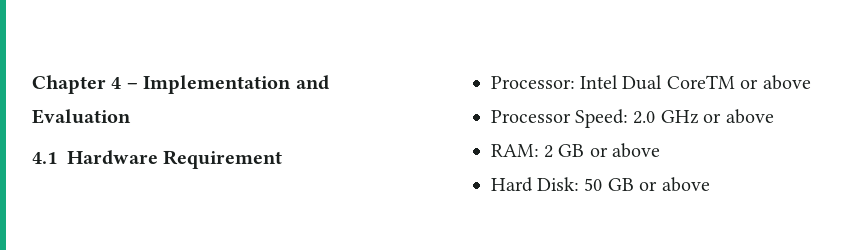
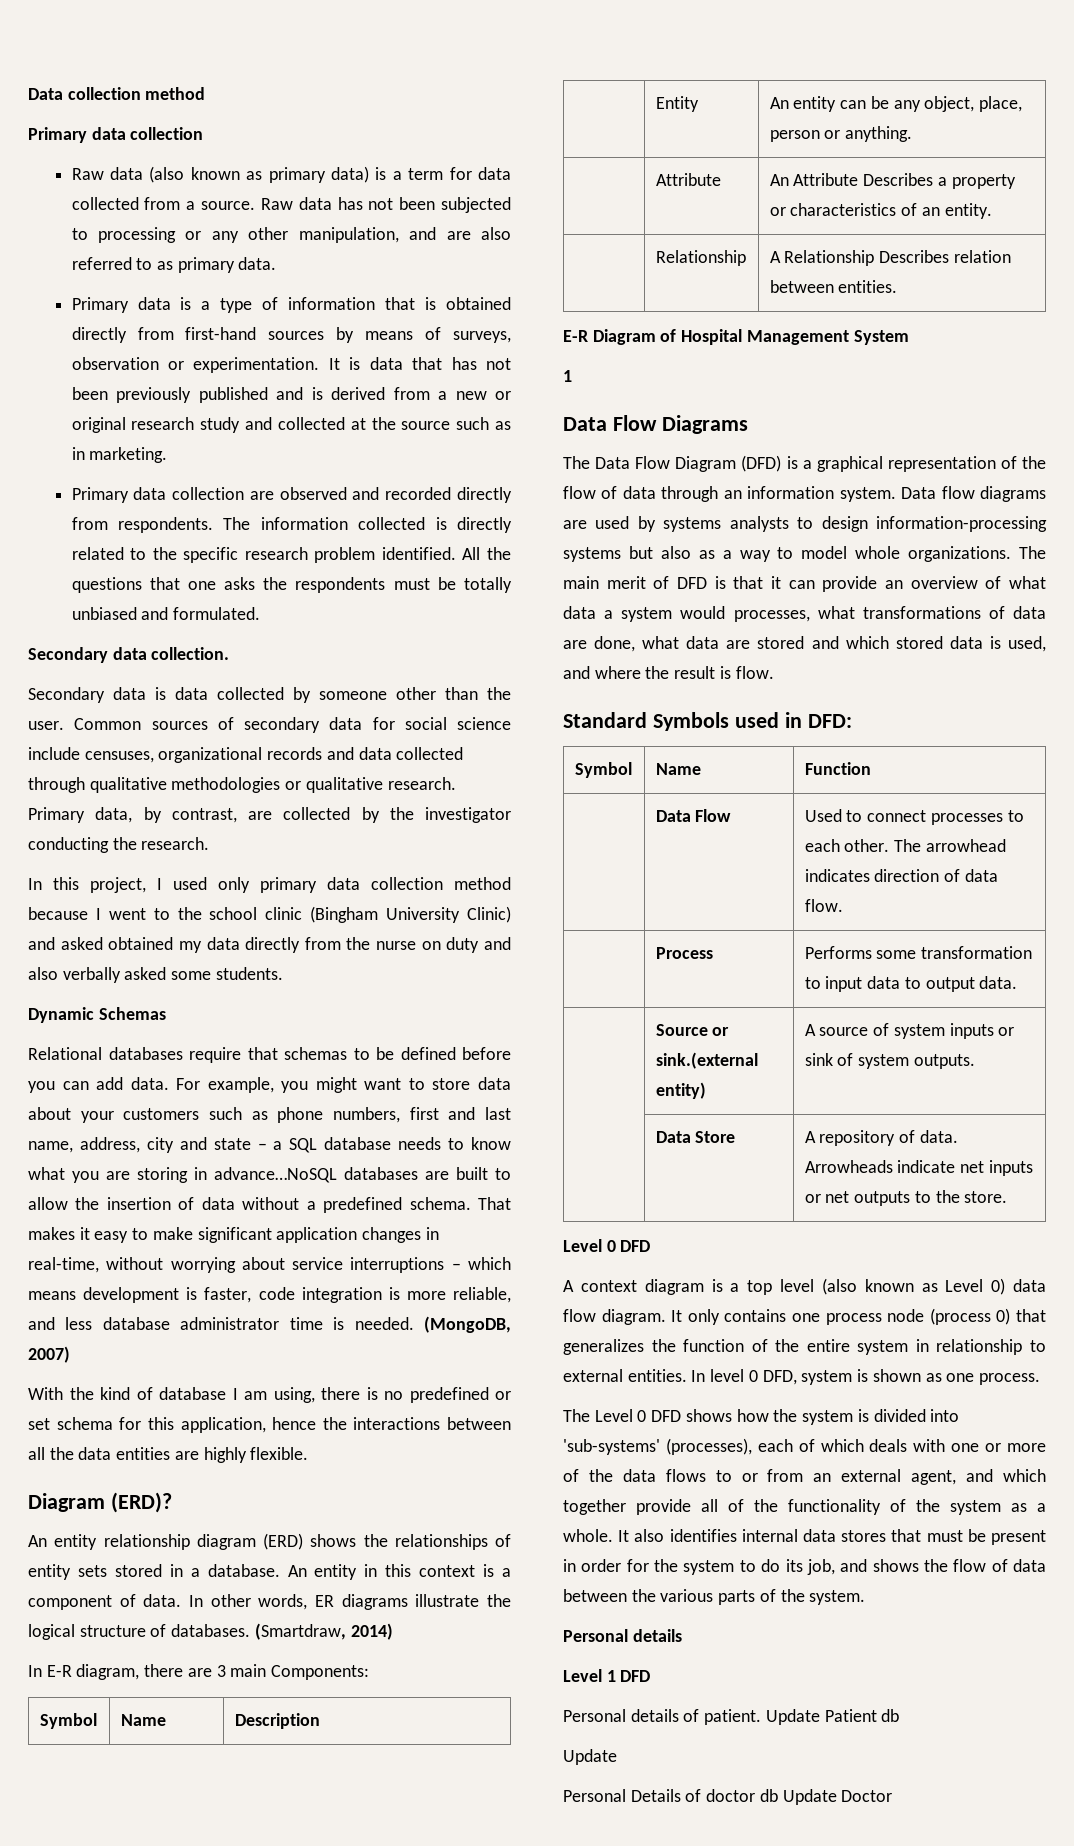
- Chapter 4 – Implementation and Evaluation
- 4.1 Hardware Requirement
- Processor: Intel Dual CoreTM or above
- Processor Speed: 2.0 GHz or above
- RAM: 2 GB or above
- Hard Disk: 50 GB or above
+ Data collection method
+ Primary data collection
+ Raw data (also known as primary data) is a term for data collected from a source. Raw data has not been subjected to processing or any other manipulation, and are also referred to as primary data.
+ Primary data is a type of information that is obtained directly from first-hand sources by means of surveys, observation or experimentation. It is data that has not been previously published and is derived from a new or original research study and collected at the source such as in marketing.
+ Primary data collection are observed and recorded directly from respondents. The information collected is directly related to the specific research problem identified. All the questions that one asks the respondents must be totally unbiased and formulated.
+ Secondary data collection.
+ Secondary data is data collected by someone other than the user. Common sources of secondary data for social science include censuses, organizational records and data collected through qualitative methodologies or qualitative research. Primary data, by contrast, are collected by the investigator conducting the research.
+ In this project, I used only primary data collection method because I went to the school clinic (Bingham University Clinic) and asked obtained my data directly from the nurse on duty and also verbally asked some students.
+ Dynamic Schemas
+ Relational databases require that schemas to be defined before you can add data. For example, you might want to store data about your customers such as phone numbers, first and last name, address, city and state – a SQL database needs to know what you are storing in advance…NoSQL databases are built to allow the insertion of data without a predefined schema. That makes it easy to make significant application changes in real-time, without worrying about service interruptions – which means development is faster, code integration is more reliable, and less database administrator time is needed. (MongoDB, 2007)
+ With the kind of database I am using, there is no predefined or set schema for this application, hence the interactions between all the data entities are highly flexible.
+ Diagram (ERD)?
+ An entity relationship diagram (ERD) shows the relationships of entity sets stored in a database. An entity in this context is a component of data. In other words, ER diagrams illustrate the logical structure of databases. (Smartdraw, 2014)
+ In E-R diagram, there are 3 main Components:
+ Symbol | Name | Description
+ | Entity | An entity can be any object, place, person or anything.
+ | Attribute | An Attribute Describes a property or characteristics of an entity.
+ | Relationship | A Relationship Describes relation between entities.
+ E-R Diagram of Hospital Management System
+ 1
+ Data Flow Diagrams
+ The Data Flow Diagram (DFD) is a graphical representation of the flow of data through an information system. Data flow diagrams are used by systems analysts to design information-processing systems but also as a way to model whole organizations. The main merit of DFD is that it can provide an overview of what data a system would processes, what transformations of data are done, what data are stored and which stored data is used, and where the result is flow.
+ Standard Symbols used in DFD:
+ Symbol | Name | Function
+ | Data Flow | Used to connect processes to each other. The arrowhead indicates direction of data flow.
+ | Process | Performs some transformation to input data to output data.
+ | Source or sink.(external entity) | A source of system inputs or sink of system outputs.
+ | Data Store | A repository of data. Arrowheads indicate net inputs or net outputs to the store.
+ Level 0 DFD
+ A context diagram is a top level (also known as Level 0) data flow diagram. It only contains one process node (process 0) that generalizes the function of the entire system in relationship to external entities. In level 0 DFD, system is shown as one process.
+ The Level 0 DFD shows how the system is divided into 'sub-systems' (processes), each of which deals with one or more of the data flows to or from an external agent, and which together provide all of the functionality of the system as a whole. It also identifies internal data stores that must be present in order for the system to do its job, and shows the flow of data between the various parts of the system.
+ Personal details
+ Level 1 DFD
+ Personal details of patient. Update Patient db
+ Update
+ Personal Details of doctor db Update Doctor

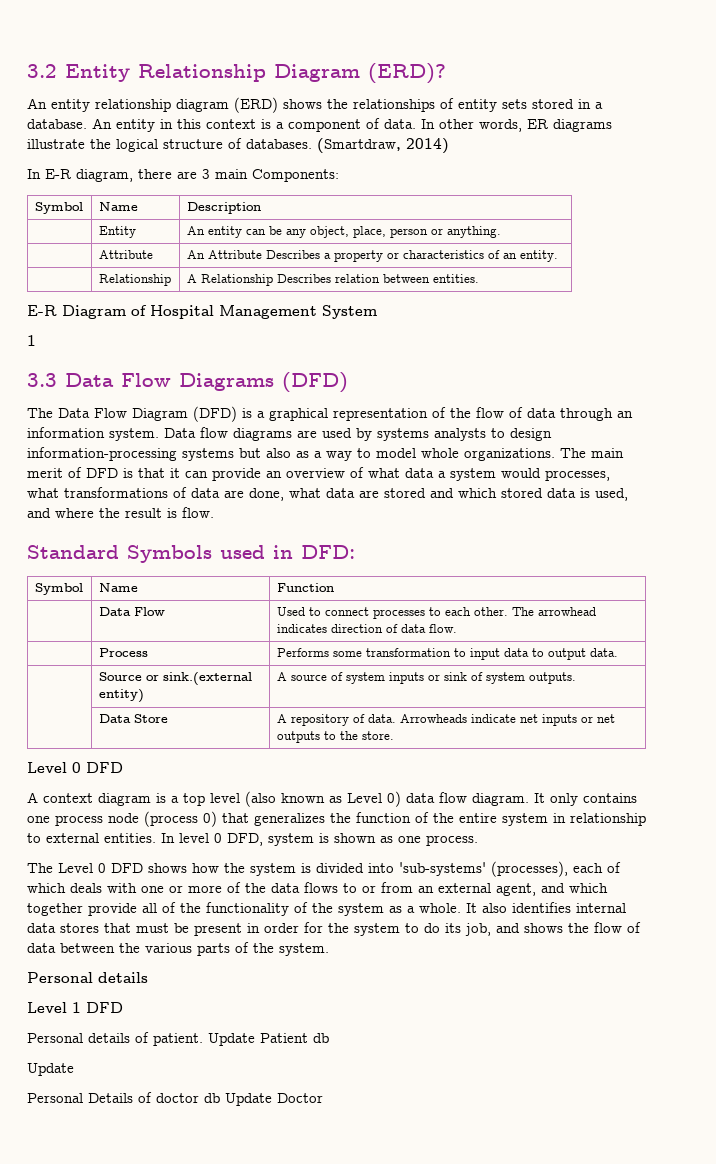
- Data collection method
- Primary data collection
- Raw data (also known as primary data) is a term for data collected from a source. Raw data has not been subjected to processing or any other manipulation, and are also referred to as primary data.
- Primary data is a type of information that is obtained directly from first-hand sources by means of surveys, observation or experimentation. It is data that has not been previously published and is derived from a new or original research study and collected at the source such as in marketing.
- Primary data collection are observed and recorded directly from respondents. The information collected is directly related to the specific research problem identified. All the questions that one asks the respondents must be totally unbiased and formulated.
- Secondary data collection.
- Secondary data is data collected by someone other than the user. Common sources of secondary data for social science include censuses, organizational records and data collected through qualitative methodologies or qualitative research. Primary data, by contrast, are collected by the investigator conducting the research.
- In this project, I used only primary data collection method because I went to the school clinic (Bingham University Clinic) and asked obtained my data directly from the nurse on duty and also verbally asked some students.
- Dynamic Schemas
- Relational databases require that schemas to be defined before you can add data. For example, you might want to store data about your customers such as phone numbers, first and last name, address, city and state – a SQL database needs to know what you are storing in advance…NoSQL databases are built to allow the insertion of data without a predefined schema. That makes it easy to make significant application changes in real-time, without worrying about service interruptions – which means development is faster, code integration is more reliable, and less database administrator time is needed. (MongoDB, 2007)
- With the kind of database I am using, there is no predefined or set schema for this application, hence the interactions between all the data entities are highly flexible.
- Diagram (ERD)?
+ 3.2 Entity Relationship Diagram (ERD)?
- Data Flow Diagrams
+ 3.3 Data Flow Diagrams (DFD)

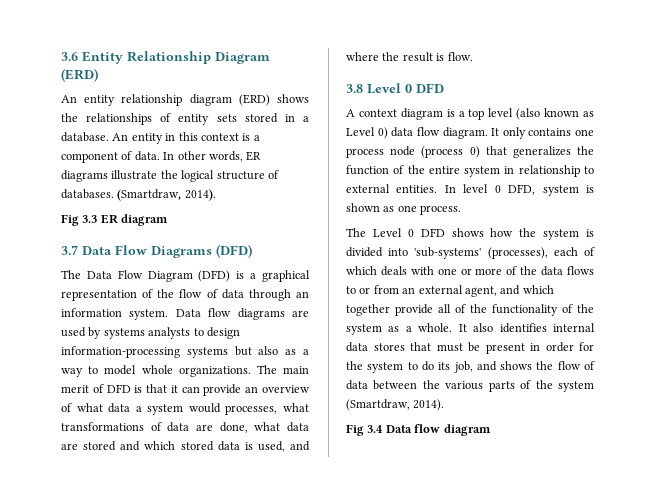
- 3.2 Entity Relationship Diagram (ERD)?
+ 3.6 Entity Relationship Diagram (ERD)
- In other words, ER diagrams illustrate the logical structure of databases. (Smartdraw, 2014)
- In E-R diagram, there are 3 main Components:
- Symbol | Name | Description
- | Entity | An entity can be any object, place, person or anything.
- | Attribute | An Attribute Describes a property or characteristics of an entity.
- | Relationship | A Relationship Describes relation between entities.
- E-R Diagram of Hospital Management System
- 1
- 3.3 Data Flow Diagrams (DFD)
+ In other words, ER diagrams illustrate the logical structure of databases. (Smartdraw, 2014).
+ Fig 3.3 ER diagram
+ 3.7 Data Flow Diagrams (DFD)
- Standard Symbols used in DFD:
- Symbol | Name | Function
- | Data Flow | Used to connect processes to each other. The arrowhead indicates direction of data flow.
- | Process | Performs some transformation to input data to output data.
- | Source or sink.(external entity) | A source of system inputs or sink of system outputs.
- | Data Store | A repository of data. Arrowheads indicate net inputs or net outputs to the store.
- Level 0 DFD
+ 3.8 Level 0 DFD
- It also identifies internal data stores that must be present in order for the system to do its job, and shows the flow of data between the various parts of the system.
- Personal details
- Level 1 DFD
- Personal details of patient. Update Patient db
- Update
- Personal Details of doctor db Update Doctor
+ It also identifies internal data stores that must be present in order for the system to do its job, and shows the flow of data between the various parts of the system (Smartdraw, 2014).
+ Fig 3.4 Data flow diagram

